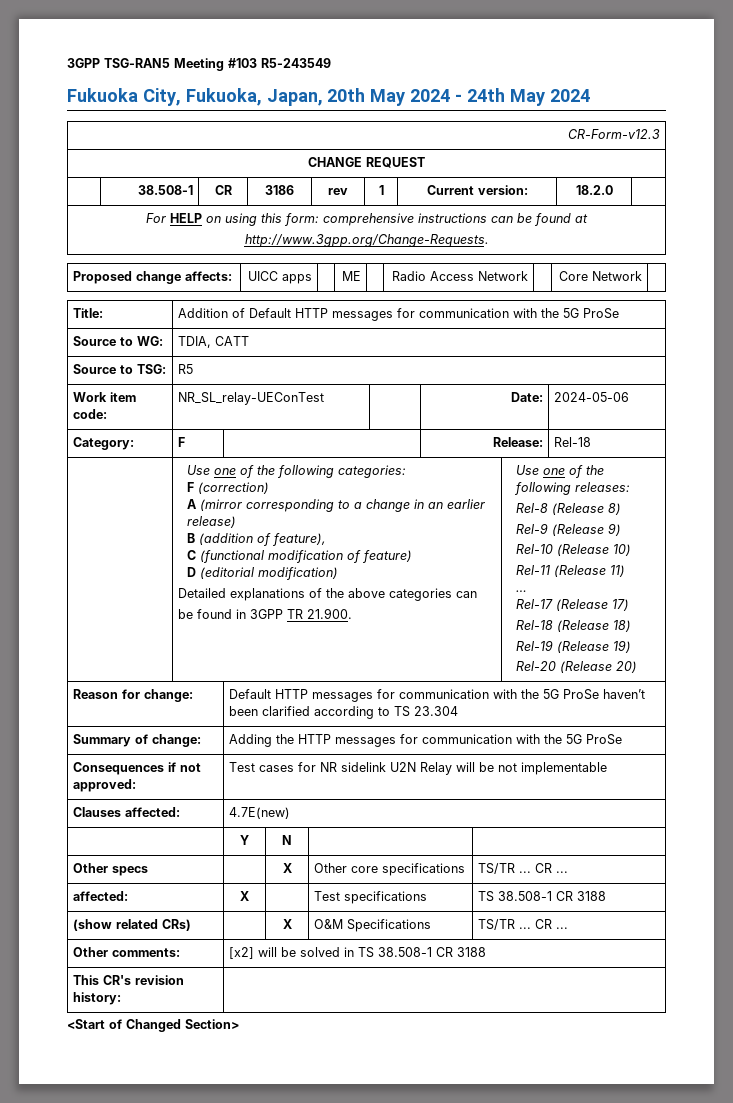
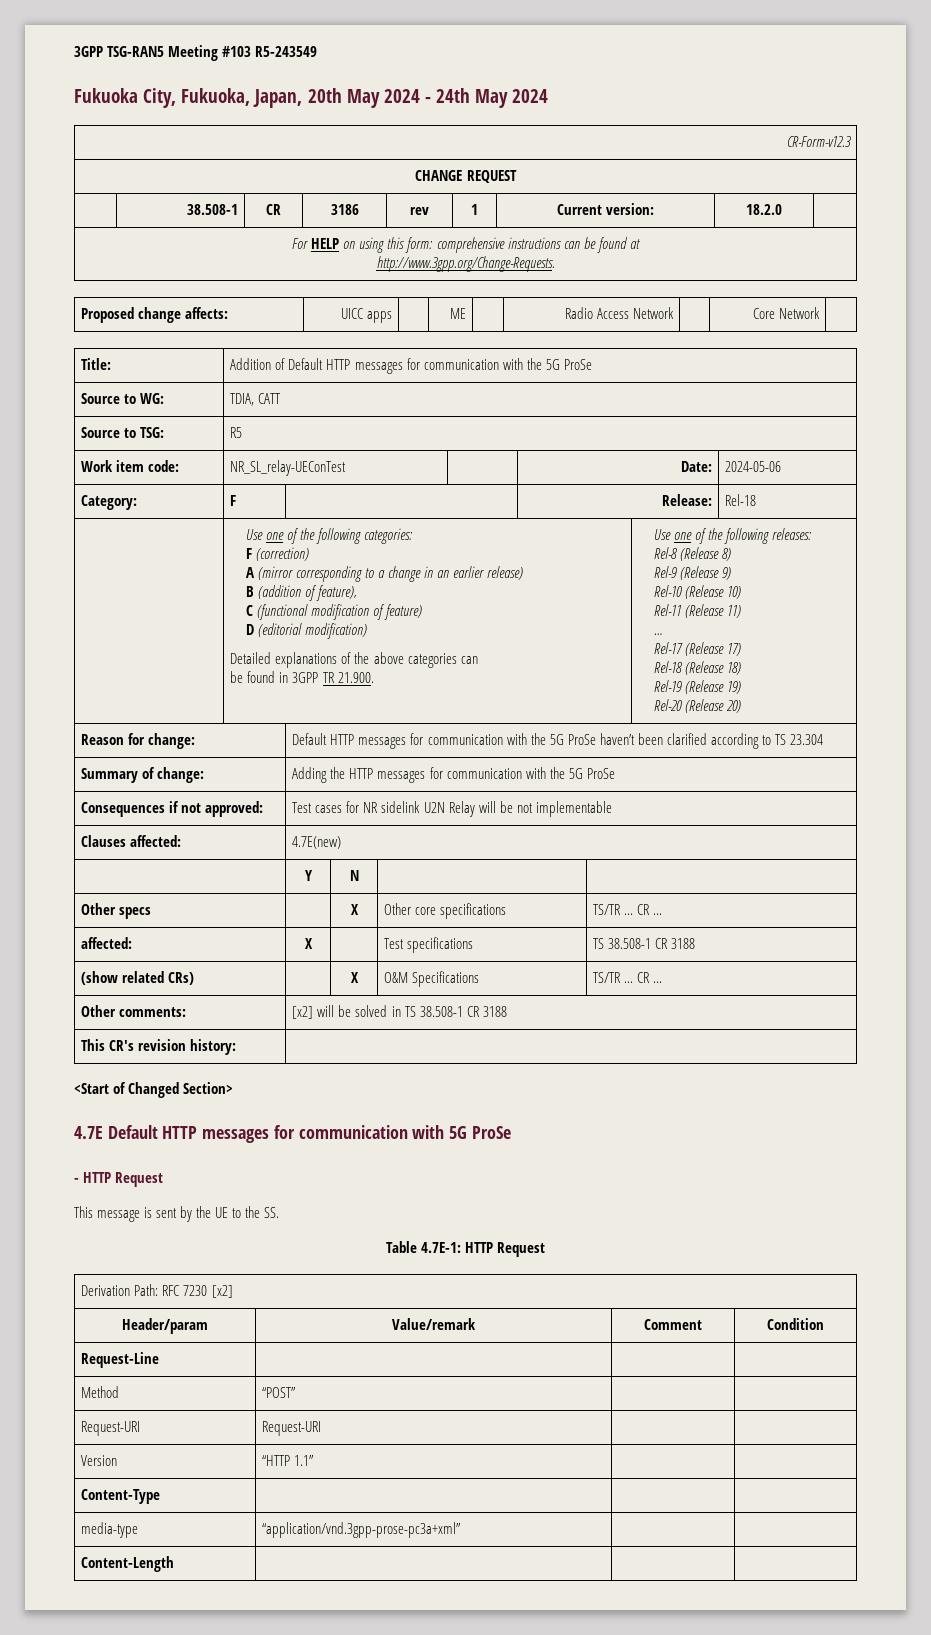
+ 4.7E Default HTTP messages for communication with 5G ProSe
+ - HTTP Request
+ This message is sent by the UE to the SS.
+ Table 4.7E-1: HTTP Request
+ Derivation Path: RFC 7230 [x2]
+ Header/param | Value/remark | Comment | Condition
+ Request-Line | | |
+ Method | “POST” | |
+ Request-URI | Request-URI | |
+ Version | “HTTP 1.1” | |
+ Content-Type | | |
+ media-type | “application/vnd.3gpp-prose-pc3a+xml” | |
+ Content-Length | | |

